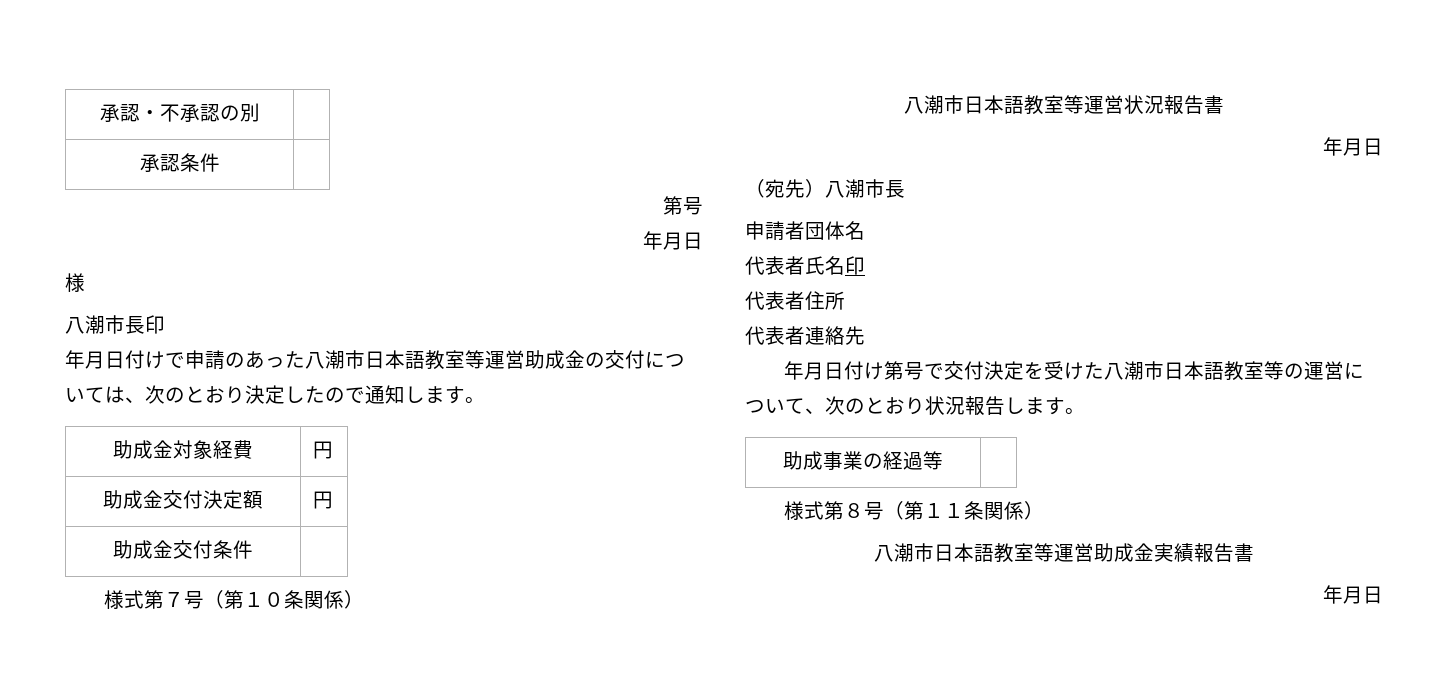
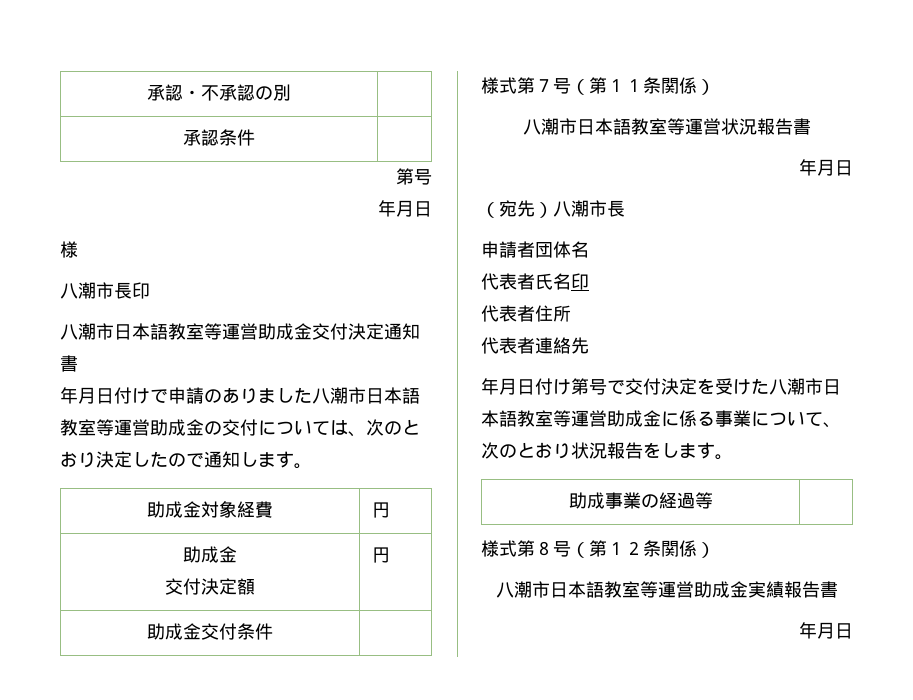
+ 八潮市日本語教室等運営助成金交付決定通知書
- 年月日付けで申請のあった八潮市日本語教室等運営助成金の交付については、次のとおり決定したので通知します。
+ 年月日付けで申請のありました八潮市日本語教室等運営助成金の交付については、次のとおり決定したので通知します。
  助成金対象経費 | 円
- 助成金交付決定額 | 円
+ 助成金
+ 交付決定額 | 円
- 様式第７号（第１０条関係）
+ 様式第７号（第１１条関係）
- 年月日付け第号で交付決定を受けた八潮市日本語教室等の運営について、次のとおり状況報告します。
+ 年月日付け第号で交付決定を受けた八潮市日本語教室等運営助成金に係る事業について、次のとおり状況報告をします。
- 様式第８号（第１１条関係）
+ 様式第８号（第１２条関係）

